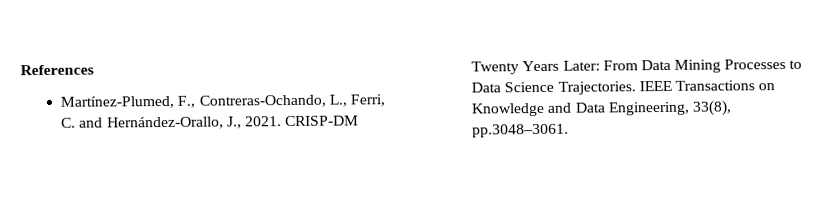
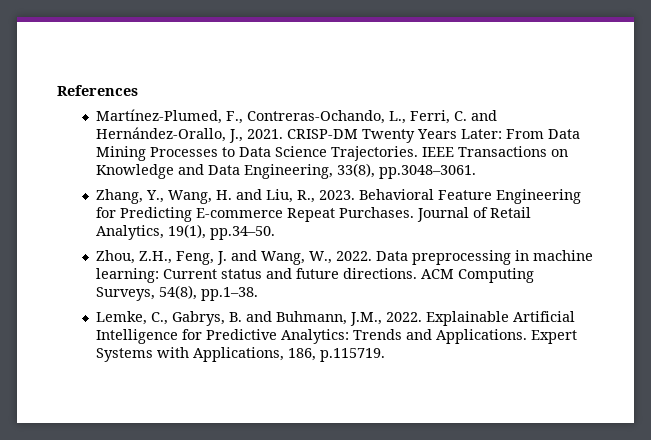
+ Zhang, Y., Wang, H. and Liu, R., 2023. Behavioral Feature Engineering for Predicting E-commerce Repeat Purchases. Journal of Retail Analytics, 19(1), pp.34–50.
+ Zhou, Z.H., Feng, J. and Wang, W., 2022. Data preprocessing in machine learning: Current status and future directions. ACM Computing Surveys, 54(8), pp.1–38.
+ Lemke, C., Gabrys, B. and Buhmann, J.M., 2022. Explainable Artificial Intelligence for Predictive Analytics: Trends and Applications. Expert Systems with Applications, 186, p.115719.

